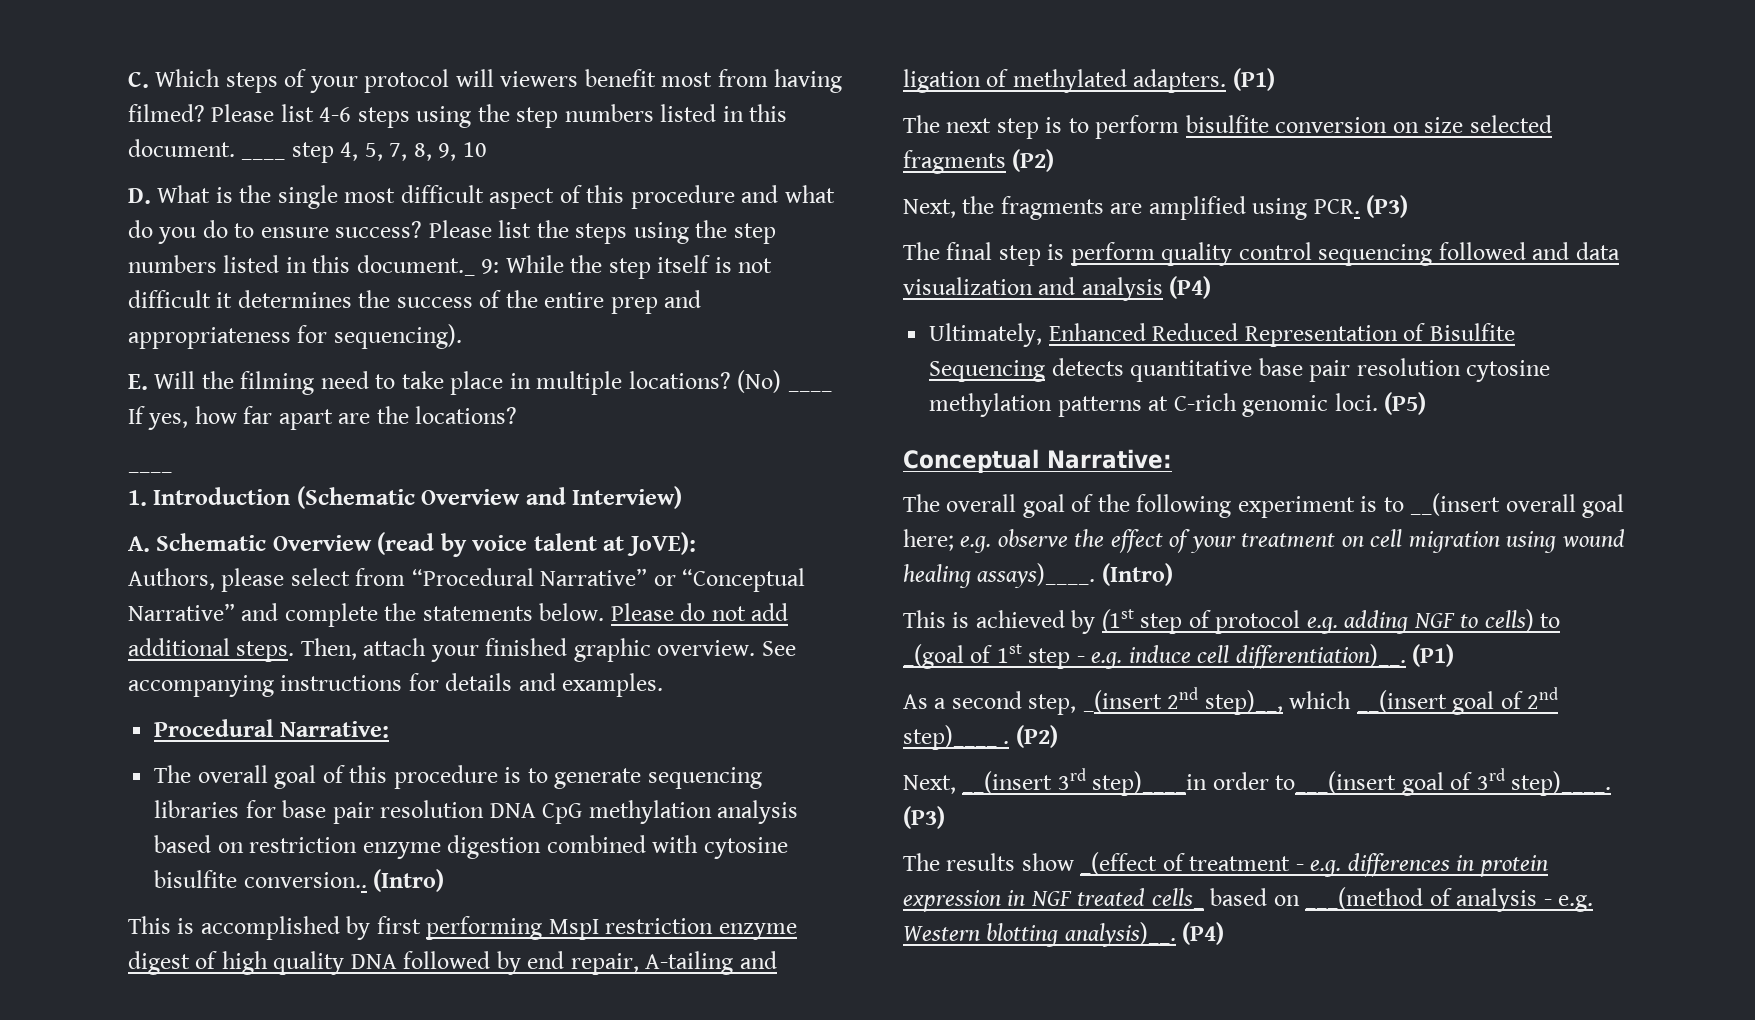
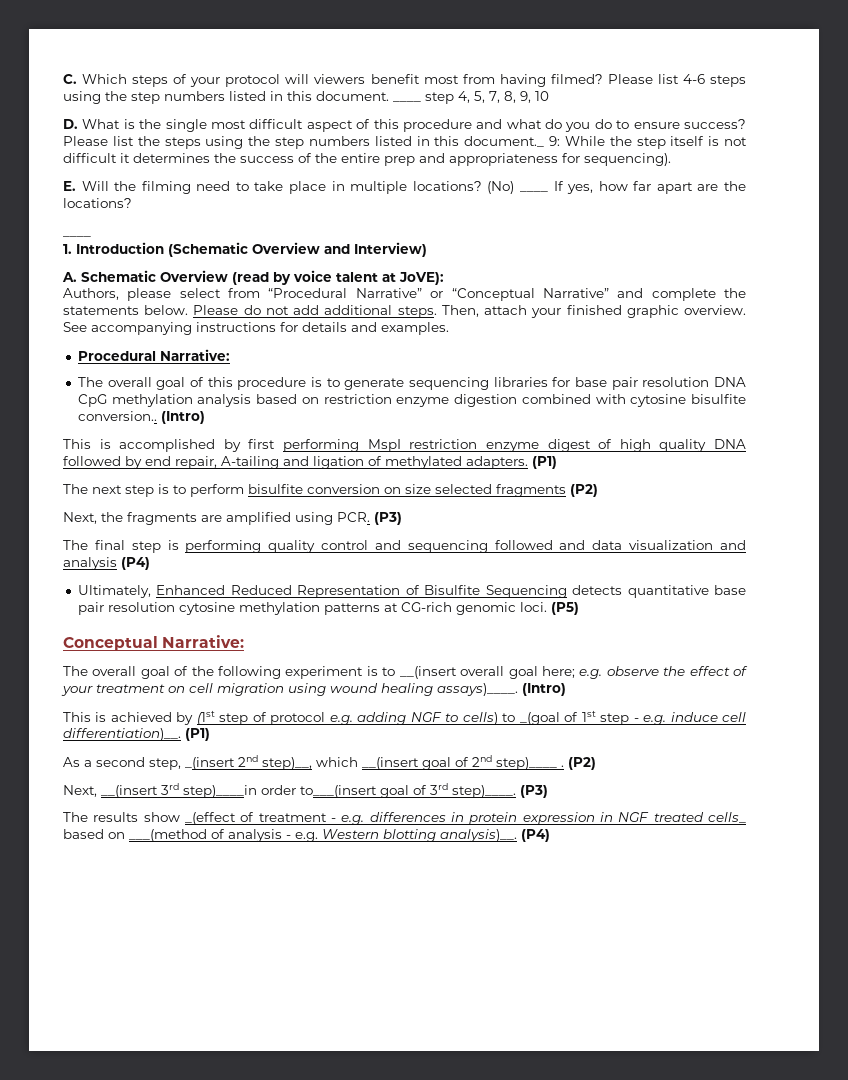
- The final step is perform quality control sequencing followed and data visualization and analysis (P4)
+ The final step is performing quality control and sequencing followed and data visualization and analysis (P4)
- Ultimately, Enhanced Reduced Representation of Bisulfite Sequencing detects quantitative base pair resolution cytosine methylation patterns at C-rich genomic loci.
+ Ultimately, Enhanced Reduced Representation of Bisulfite Sequencing detects quantitative base pair resolution cytosine methylation patterns at CG-rich genomic loci.

